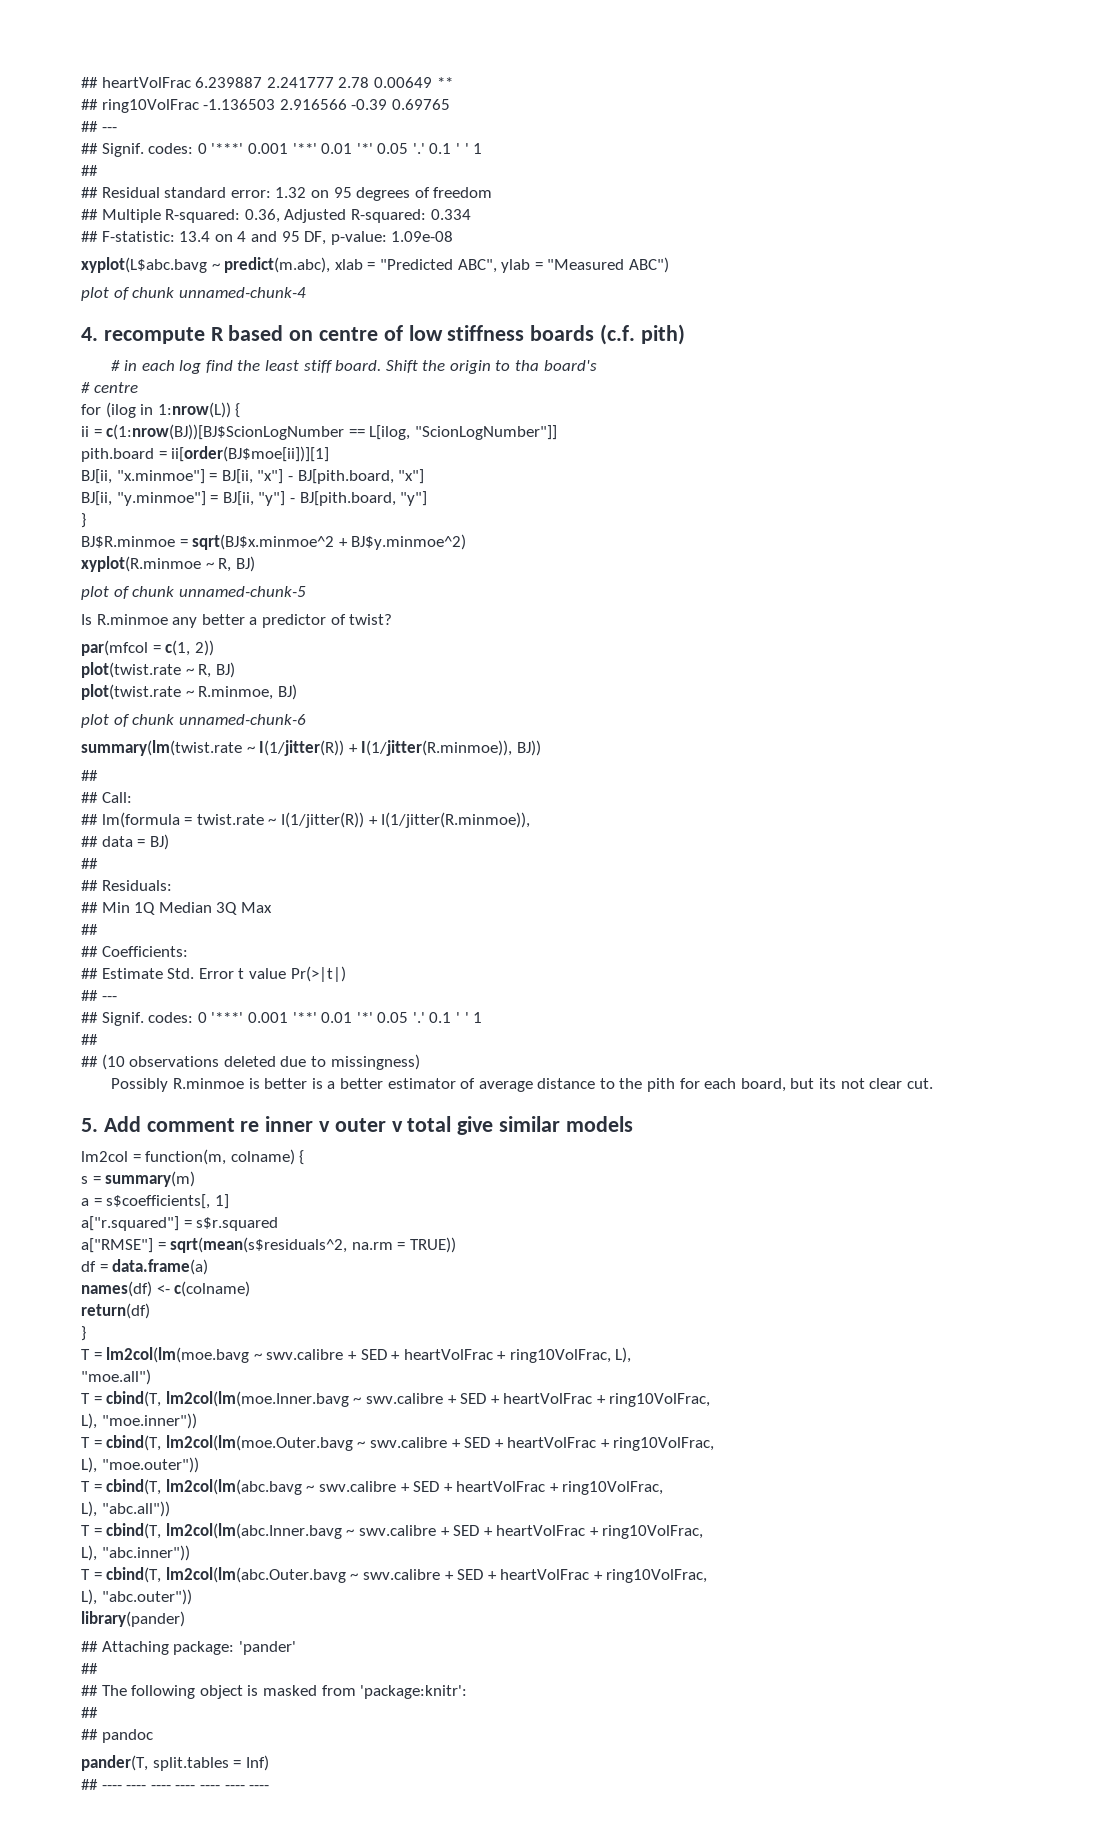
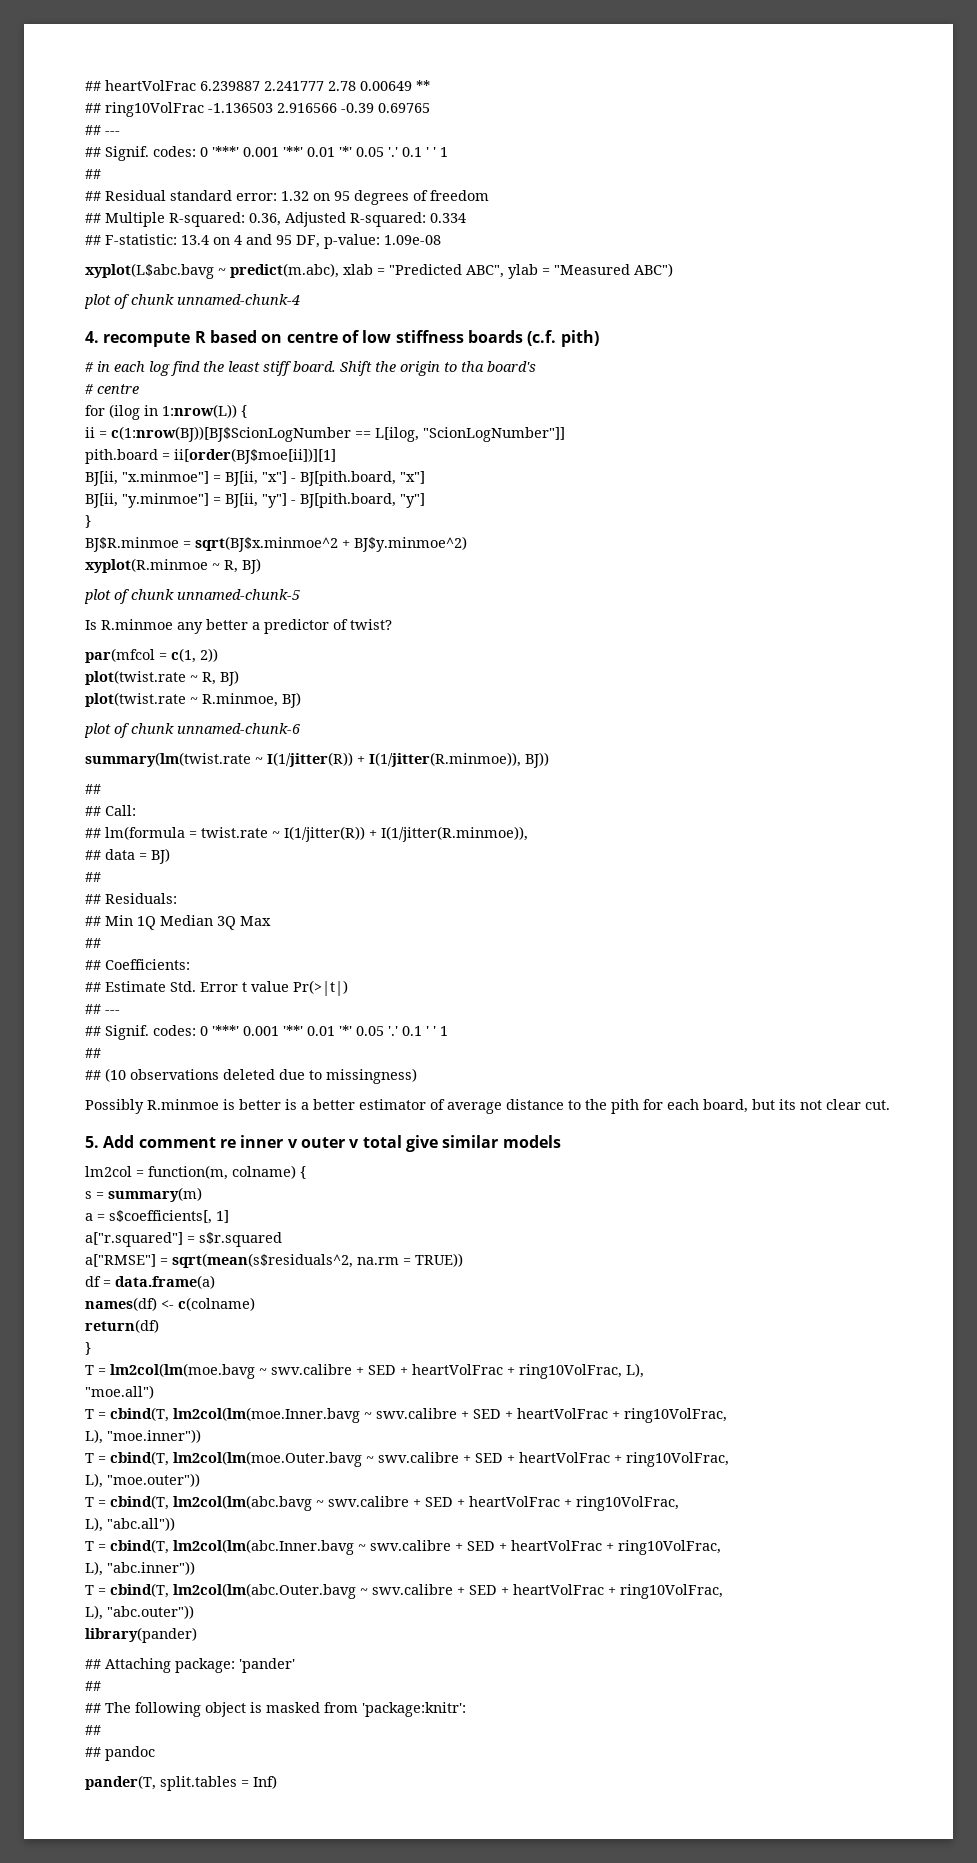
- ## ---- ---- ---- ---- ---- ---- ----

